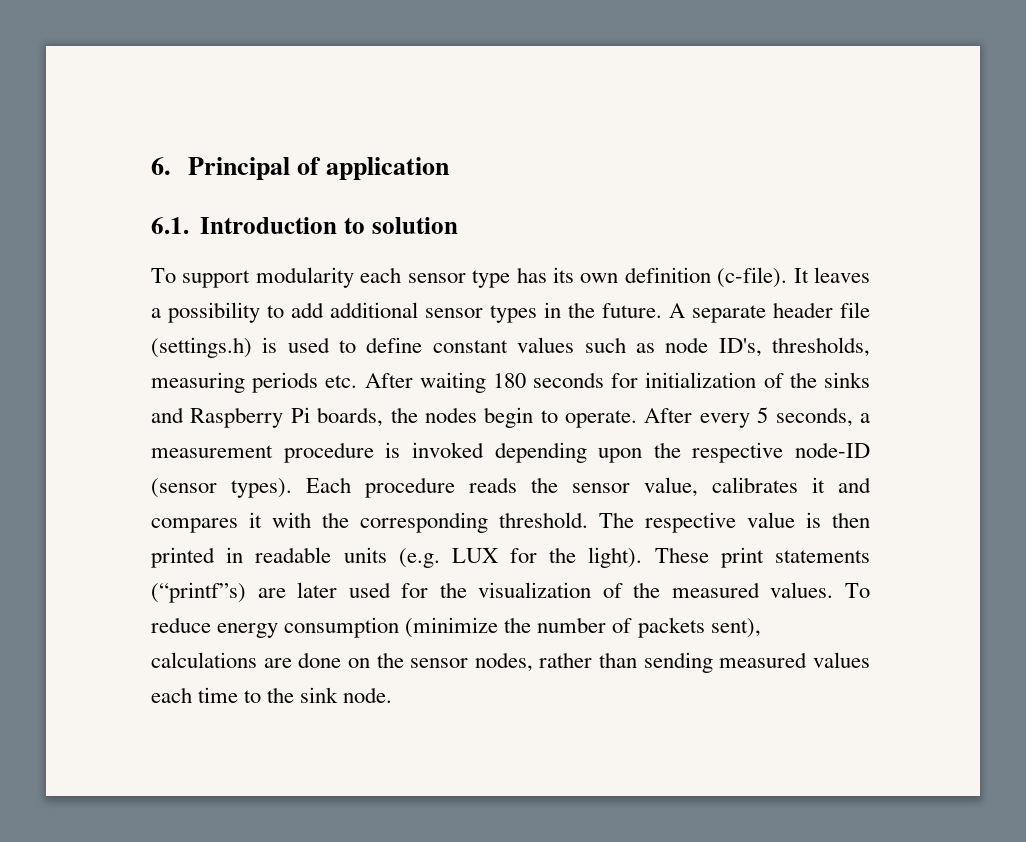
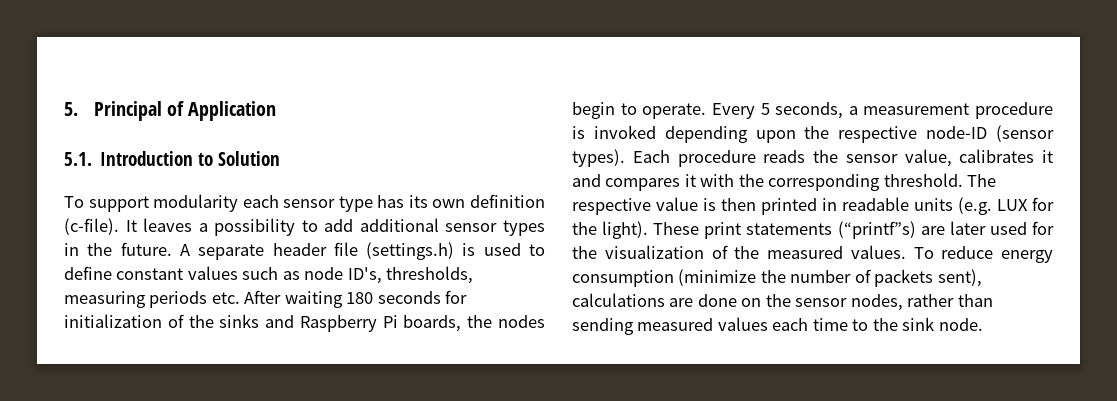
- 6. Principal of application
- 6.1. Introduction to solution
+ 5. Principal of Application
+ 5.1. Introduction to Solution
- After every 5 seconds, a measurement procedure is invoked depending upon the respective node-ID (sensor types).
+ Every 5 seconds, a measurement procedure is invoked depending upon the respective node-ID (sensor types).

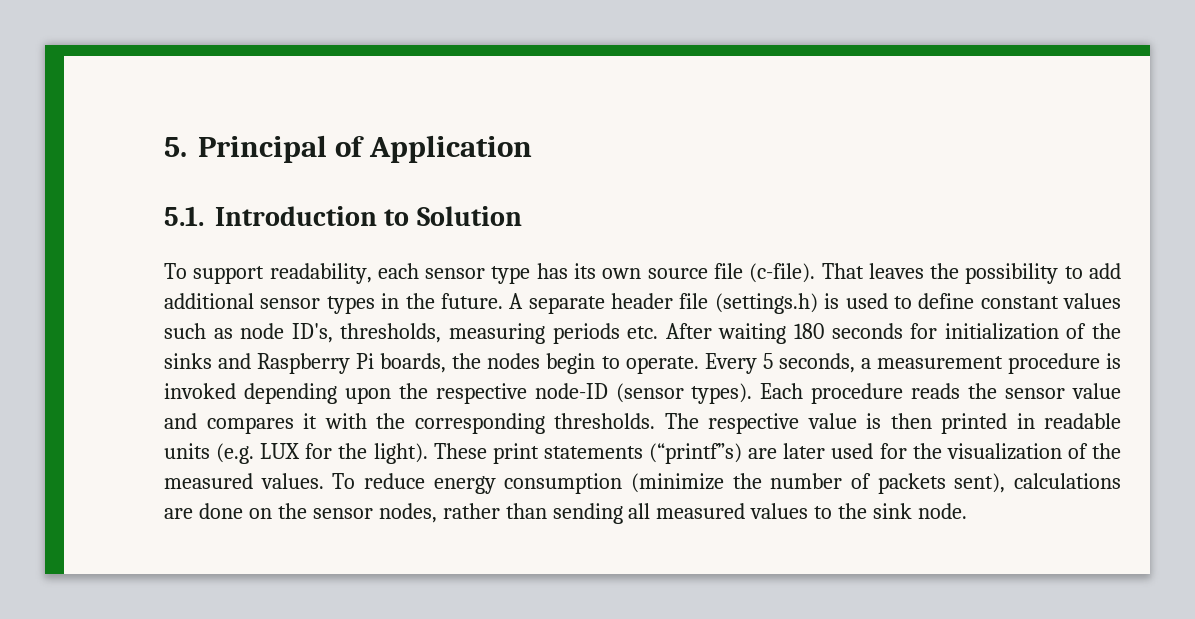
- To support modularity each sensor type has its own definition (c-file). It leaves a possibility to add additional sensor types in the future.
+ To support readability, each sensor type has its own source file (c-file). That leaves the possibility to add additional sensor types in the future.
- Each procedure reads the sensor value, calibrates it and compares it with the corresponding threshold.
+ Each procedure reads the sensor value and compares it with the corresponding thresholds.
- To reduce energy consumption (minimize the number of packets sent), calculations are done on the sensor nodes, rather than sending measured values each time to the sink node.
+ To reduce energy consumption (minimize the number of packets sent), calculations are done on the sensor nodes, rather than sending all measured values to the sink node.

